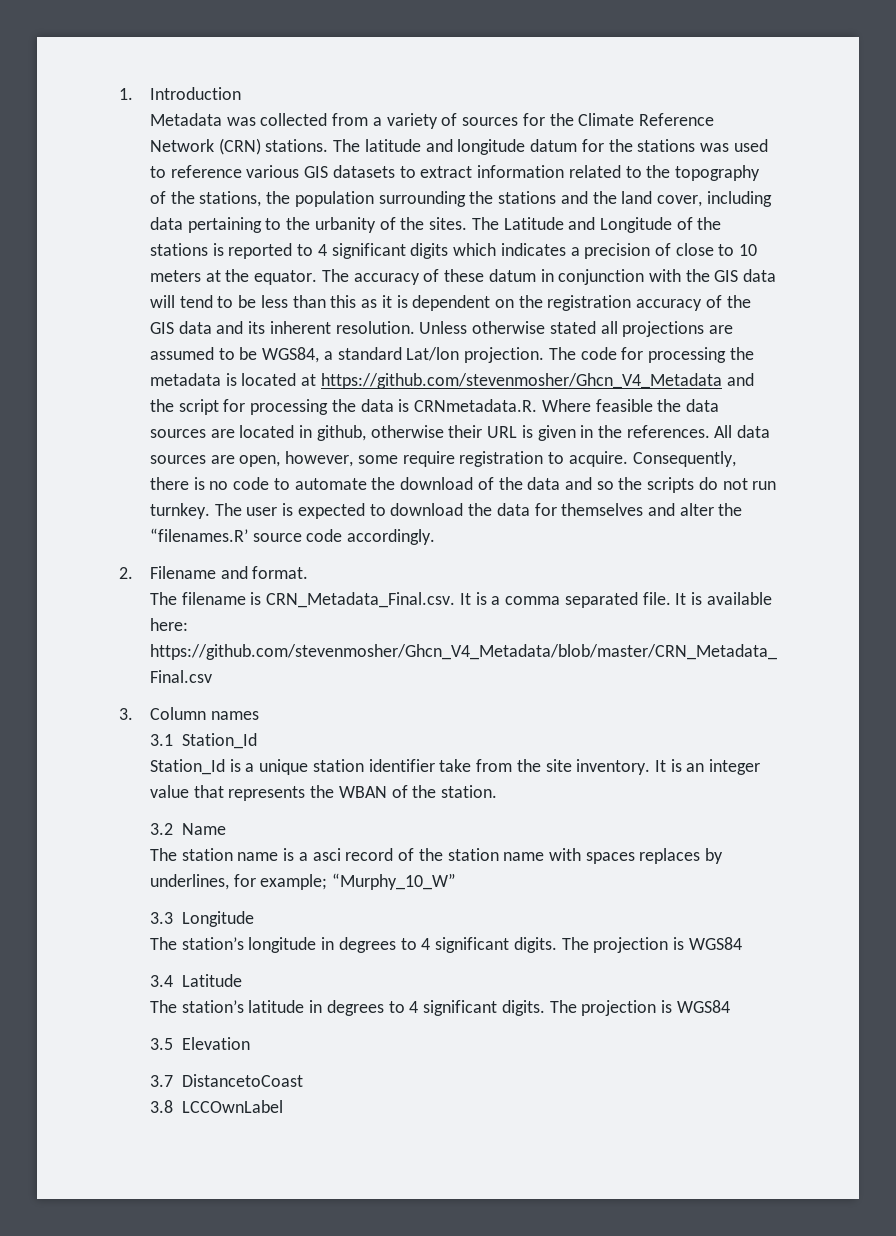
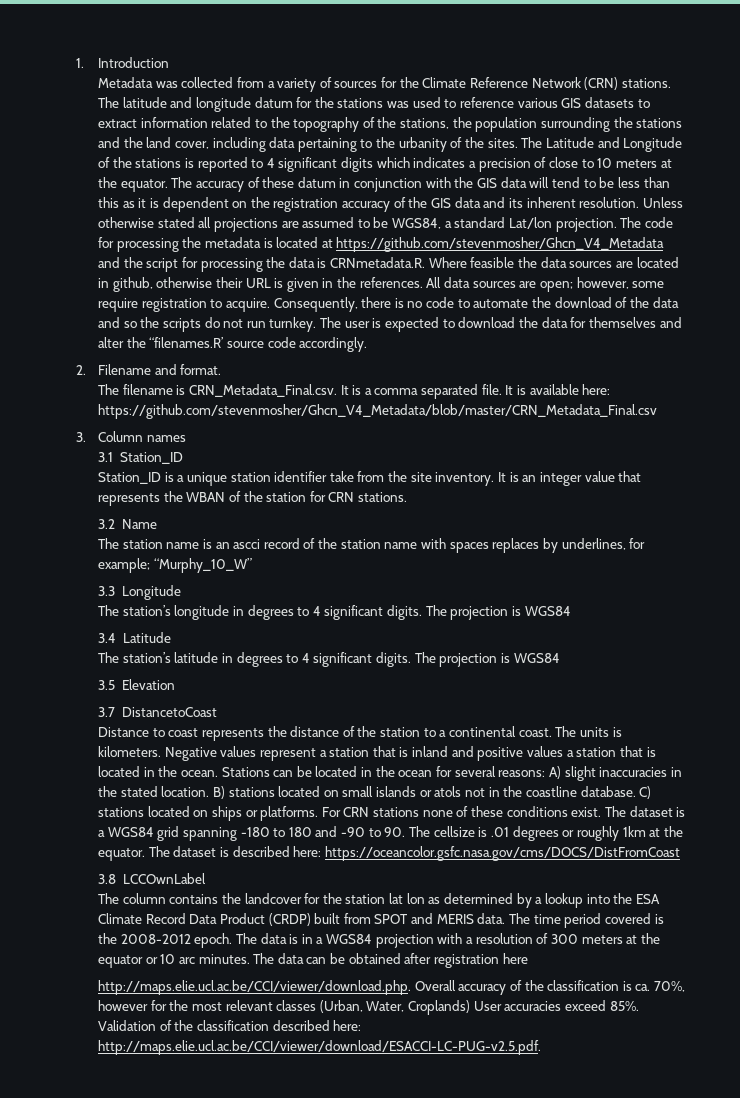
- All data sources are open, however, some require registration to acquire.
+ All data sources are open; however, some require registration to acquire.
- 3.1 Station_Id
- Station_Id is a unique station identifier take from the site inventory.
+ 3.1 Station_ID
+ Station_ID is a unique station identifier take from the site inventory.
- It is an integer value that represents the WBAN of the station.
+ It is an integer value that represents the WBAN of the station for CRN stations.
- The station name is a asci record of the station name with spaces replaces by underlines, for example; “Murphy_10_W”
+ The station name is an ascci record of the station name with spaces replaces by underlines, for example; “Murphy_10_W”
+ Distance to coast represents the distance of the station to a continental coast. The units is kilometers. Negative values represent a station that is inland and positive values a station that is located in the ocean. Stations can be located in the ocean for several reasons: A) slight inaccuracies in the stated location. B) stations located on small islands or atols not in the coastline database. C) stations located on ships or platforms. For CRN stations none of these conditions exist. The dataset is a WGS84 grid spanning -180 to 180 and -90 to 90. The cellsize is .01 degrees or roughly 1km at the equator. The dataset is described here: https://oceancolor.gsfc.nasa.gov/cms/DOCS/DistFromCoast
  3.8 LCCOwnLabel
+ The column contains the landcover for the station lat lon as determined by a lookup into the ESA Climate Record Data Product (CRDP) built from SPOT and MERIS data. The time period covered is the 2008-2012 epoch. The data is in a WGS84 projection with a resolution of 300 meters at the equator or 10 arc minutes. The data can be obtained after registration here
+ http://maps.elie.ucl.ac.be/CCI/viewer/download.php. Overall accuracy of the classification is ca. 70%, however for the most relevant classes (Urban, Water, Croplands) User accuracies exceed 85%. Validation of the classification described here: http://maps.elie.ucl.ac.be/CCI/viewer/download/ESACCI-LC-PUG-v2.5.pdf.

